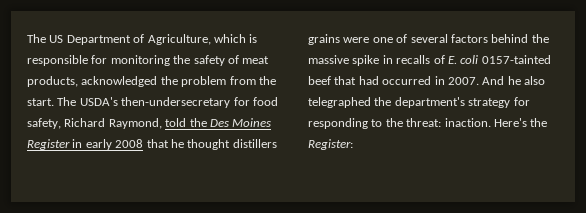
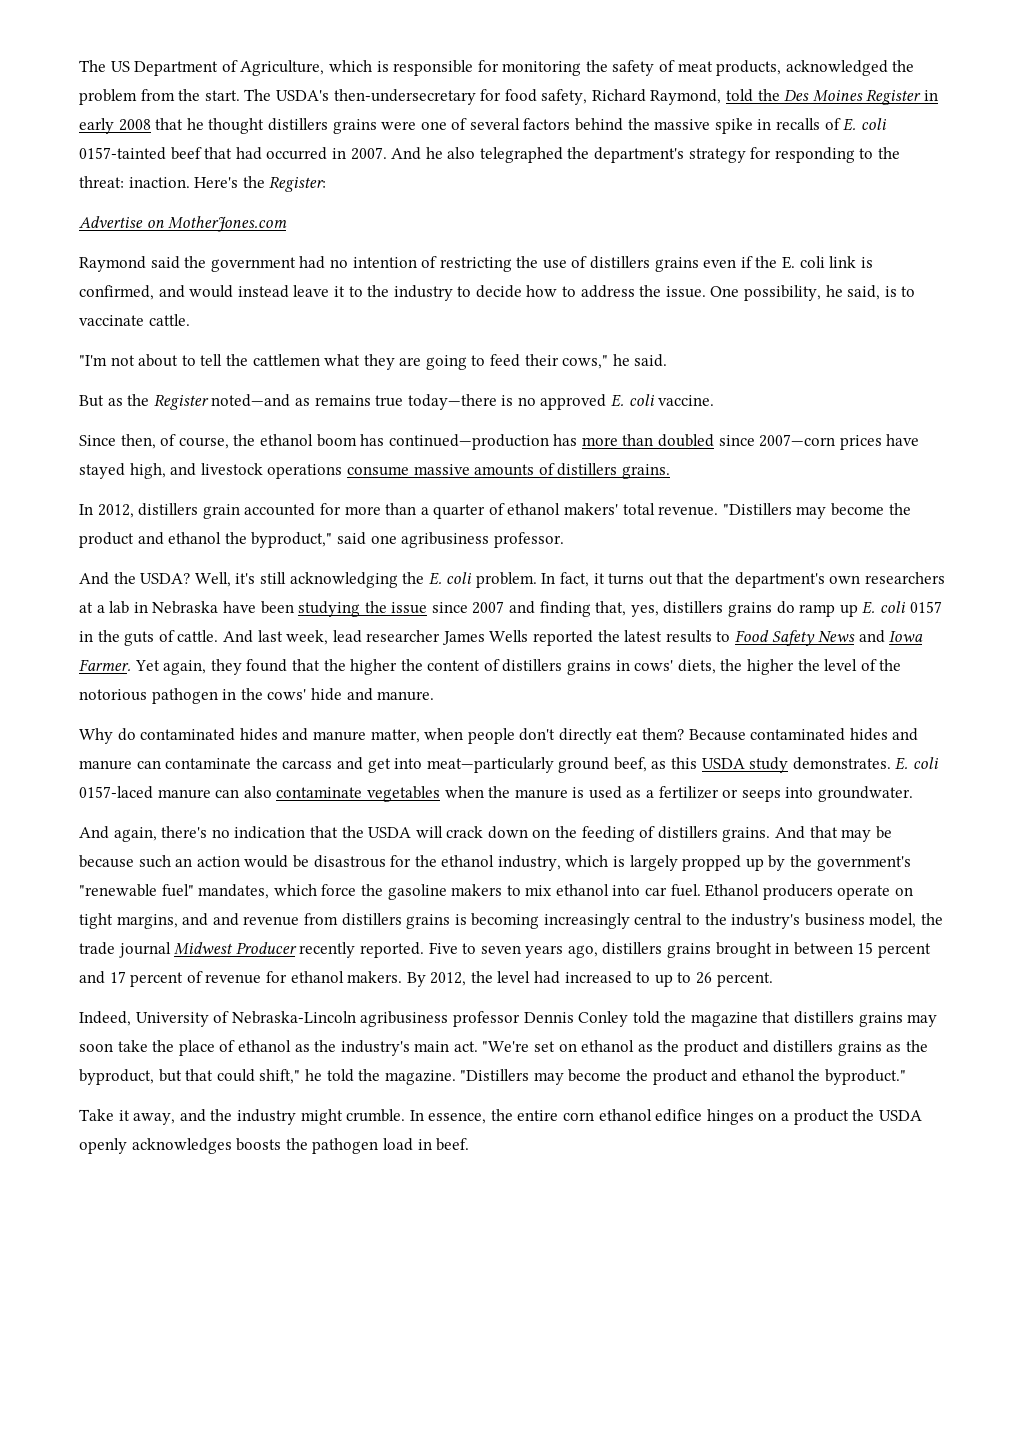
+ Advertise on MotherJones.com
+ Raymond said the government had no intention of restricting the use of distillers grains even if the E. coli link is confirmed, and would instead leave it to the industry to decide how to address the issue. One possibility, he said, is to vaccinate cattle.
+ "I'm not about to tell the cattlemen what they are going to feed their cows," he said.
+ But as the Register noted—and as remains true today—there is no approved E. coli vaccine.
+ Since then, of course, the ethanol boom has continued—production has more than doubled since 2007—corn prices have stayed high, and livestock operations consume massive amounts of distillers grains.
+ In 2012, distillers grain accounted for more than a quarter of ethanol makers' total revenue. "Distillers may become the product and ethanol the byproduct," said one agribusiness professor.
+ And the USDA? Well, it's still acknowledging the E. coli problem. In fact, it turns out that the department's own researchers at a lab in Nebraska have been studying the issue since 2007 and finding that, yes, distillers grains do ramp up E. coli 0157 in the guts of cattle. And last week, lead researcher James Wells reported the latest results to Food Safety News and Iowa Farmer. Yet again, they found that the higher the content of distillers grains in cows' diets, the higher the level of the notorious pathogen in the cows' hide and manure.
+ Why do contaminated hides and manure matter, when people don't directly eat them? Because contaminated hides and manure can contaminate the carcass and get into meat—particularly ground beef, as this USDA study demonstrates. E. coli 0157-laced manure can also contaminate vegetables when the manure is used as a fertilizer or seeps into groundwater.
+ And again, there's no indication that the USDA will crack down on the feeding of distillers grains. And that may be because such an action would be disastrous for the ethanol industry, which is largely propped up by the government's "renewable fuel" mandates, which force the gasoline makers to mix ethanol into car fuel. Ethanol producers operate on tight margins, and and revenue from distillers grains is becoming increasingly central to the industry's business model, the trade journal Midwest Producer recently reported. Five to seven years ago, distillers grains brought in between 15 percent and 17 percent of revenue for ethanol makers. By 2012, the level had increased to up to 26 percent.
+ Indeed, University of Nebraska-Lincoln agribusiness professor Dennis Conley told the magazine that distillers grains may soon take the place of ethanol as the industry's main act. "We're set on ethanol as the product and distillers grains as the byproduct, but that could shift," he told the magazine. "Distillers may become the product and ethanol the byproduct."
+ Take it away, and the industry might crumble. In essence, the entire corn ethanol edifice hinges on a product the USDA openly acknowledges boosts the pathogen load in beef.

